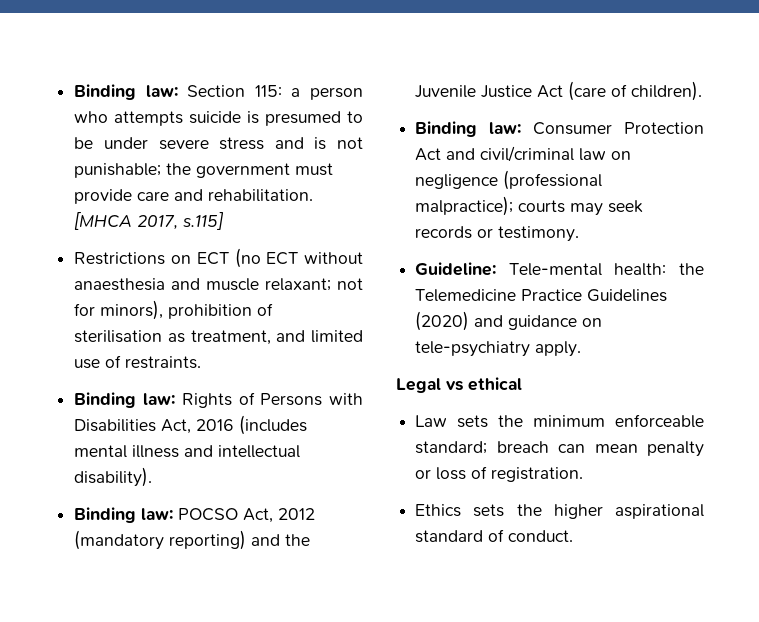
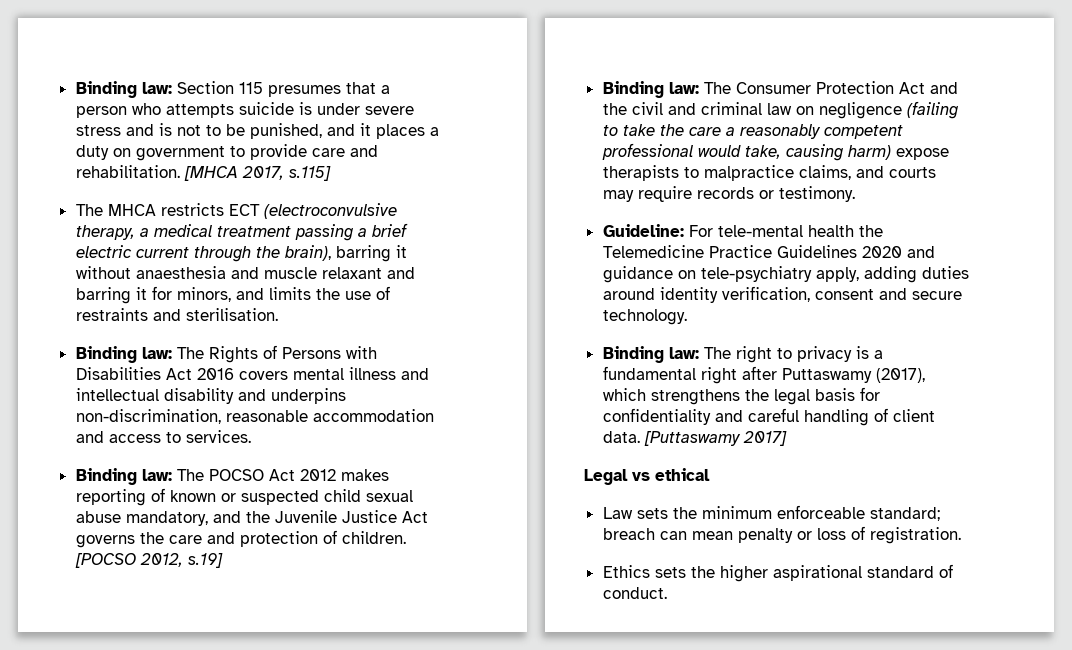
- Binding law: Section 115: a person who attempts suicide is presumed to be under severe stress and is not punishable; the government must provide care and rehabilitation.
+ Binding law: Section 115 presumes that a person who attempts suicide is under severe stress and is not to be punished, and it places a duty on government to provide care and rehabilitation.
- Restrictions on ECT (no ECT without anaesthesia and muscle relaxant; not for minors), prohibition of sterilisation as treatment, and limited use of restraints.
- Binding law: Rights of Persons with Disabilities Act, 2016 (includes mental illness and intellectual disability).
- Binding law: POCSO Act, 2012 (mandatory reporting) and the Juvenile Justice Act (care of children).
- Binding law: Consumer Protection Act and civil/criminal law on negligence (professional malpractice); courts may seek records or testimony.
+ The MHCA restricts ECT (electroconvulsive therapy, a medical treatment passing a brief electric current through the brain), barring it without anaesthesia and muscle relaxant and barring it for minors, and limits the use of restraints and sterilisation.
+ Binding law: The Rights of Persons with Disabilities Act 2016 covers mental illness and intellectual disability and underpins non-discrimination, reasonable accommodation and access to services.
+ Binding law: The POCSO Act 2012 makes reporting of known or suspected child sexual abuse mandatory, and the Juvenile Justice Act governs the care and protection of children. [POCSO 2012, s.19]
+ Binding law: The Consumer Protection Act and the civil and criminal law on negligence (failing to take the care a reasonably competent professional would take, causing harm) expose therapists to malpractice claims, and courts may require records or testimony.
- Guideline: Tele-mental health: the Telemedicine Practice Guidelines (2020) and guidance on tele-psychiatry apply.
+ Guideline: For tele-mental health the Telemedicine Practice Guidelines 2020 and guidance on tele-psychiatry apply, adding duties around identity verification, consent and secure technology.
+ Binding law: The right to privacy is a fundamental right after Puttaswamy (2017), which strengthens the legal basis for confidentiality and careful handling of client data. [Puttaswamy 2017]

